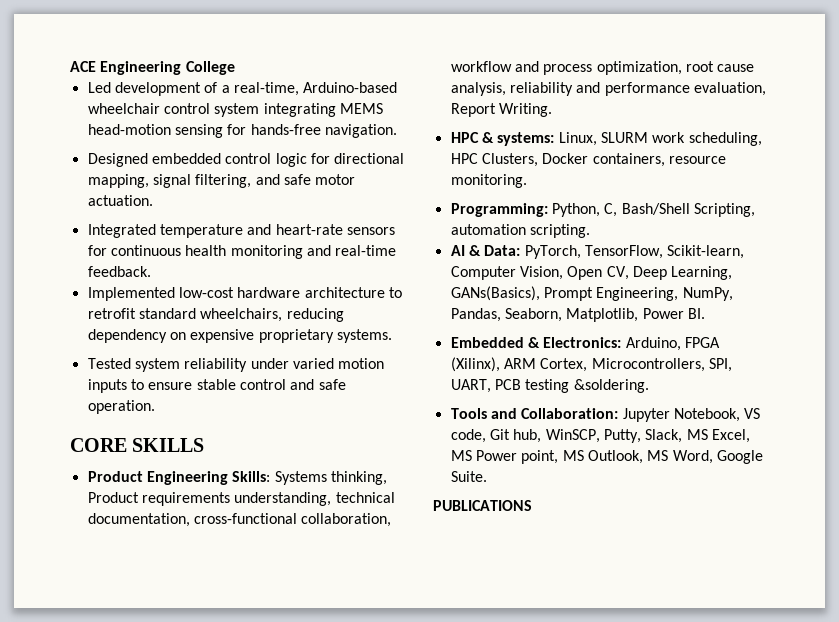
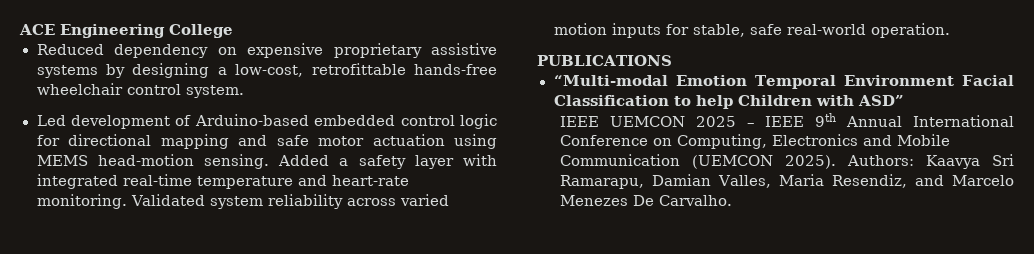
- Led development of a real-time, Arduino-based wheelchair control system integrating MEMS head-motion sensing for hands-free navigation.
- Designed embedded control logic for directional mapping, signal filtering, and safe motor actuation.
- Integrated temperature and heart-rate sensors for continuous health monitoring and real-time feedback.
- Implemented low-cost hardware architecture to retrofit standard wheelchairs, reducing dependency on expensive proprietary systems.
- Tested system reliability under varied motion inputs to ensure stable control and safe operation.
- CORE SKILLS
- Product Engineering Skills: Systems thinking, Product requirements understanding, technical documentation, cross-functional collaboration, workflow and process optimization, root cause analysis, reliability and performance evaluation, Report Writing.
- HPC & systems: Linux, SLURM work scheduling, HPC Clusters, Docker containers, resource monitoring.
- Programming: Python, C, Bash/Shell Scripting, automation scripting.
- AI & Data: PyTorch, TensorFlow, Scikit-learn, Computer Vision, Open CV, Deep Learning, GANs(Basics), Prompt Engineering, NumPy, Pandas, Seaborn, Matplotlib, Power BI.
- Embedded & Electronics: Arduino, FPGA (Xilinx), ARM Cortex, Microcontrollers, SPI, UART, PCB testing &soldering.
- Tools and Collaboration: Jupyter Notebook, VS code, Git hub, WinSCP, Putty, Slack, MS Excel, MS Power point, MS Outlook, MS Word, Google Suite.
+ Reduced dependency on expensive proprietary assistive systems by designing a low-cost, retrofittable hands-free wheelchair control system.
+ Led development of Arduino-based embedded control logic for directional mapping and safe motor actuation using MEMS head-motion sensing. Added a safety layer with integrated real-time temperature and heart-rate monitoring. Validated system reliability across varied motion inputs for stable, safe real-world operation.
  PUBLICATIONS
+ “Multi-modal Emotion Temporal Environment Facial Classification to help Children with ASD”
+ IEEE UEMCON 2025 – IEEE 9th Annual International Conference on Computing, Electronics and Mobile Communication (UEMCON 2025). Authors: Kaavya Sri Ramarapu, Damian Valles, Maria Resendiz, and Marcelo Menezes De Carvalho.

